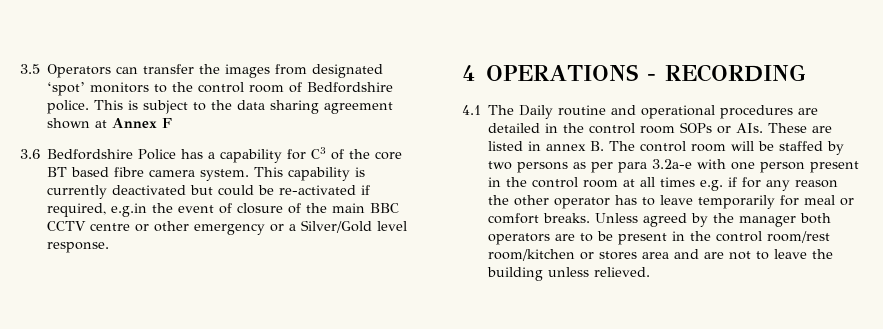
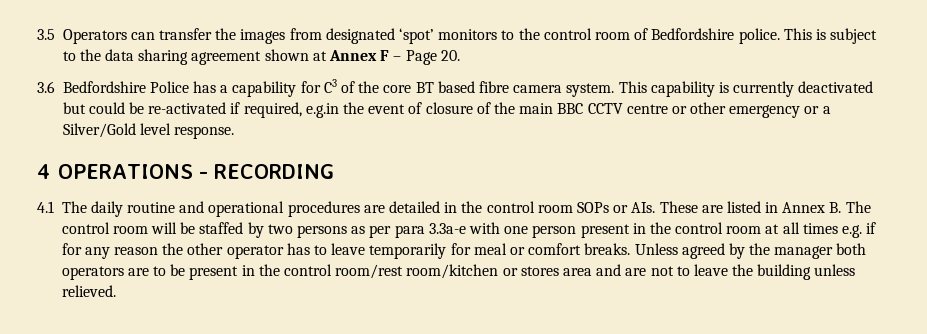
- This is subject to the data sharing agreement shown at Annex F
+ This is subject to the data sharing agreement shown at Annex F – Page 20.
- 4.1 The Daily routine and operational procedures are detailed in the control room SOPs or AIs. These are listed in annex B. The control room will be staffed by two persons as per para 3.2a-e with one person present in the control room at all times e.g. if for any reason the other operator has to leave temporarily for meal or comfort breaks.
+ 4.1 The daily routine and operational procedures are detailed in the control room SOPs or AIs. These are listed in Annex B. The control room will be staffed by two persons as per para 3.3a-e with one person present in the control room at all times e.g. if for any reason the other operator has to leave temporarily for meal or comfort breaks.

